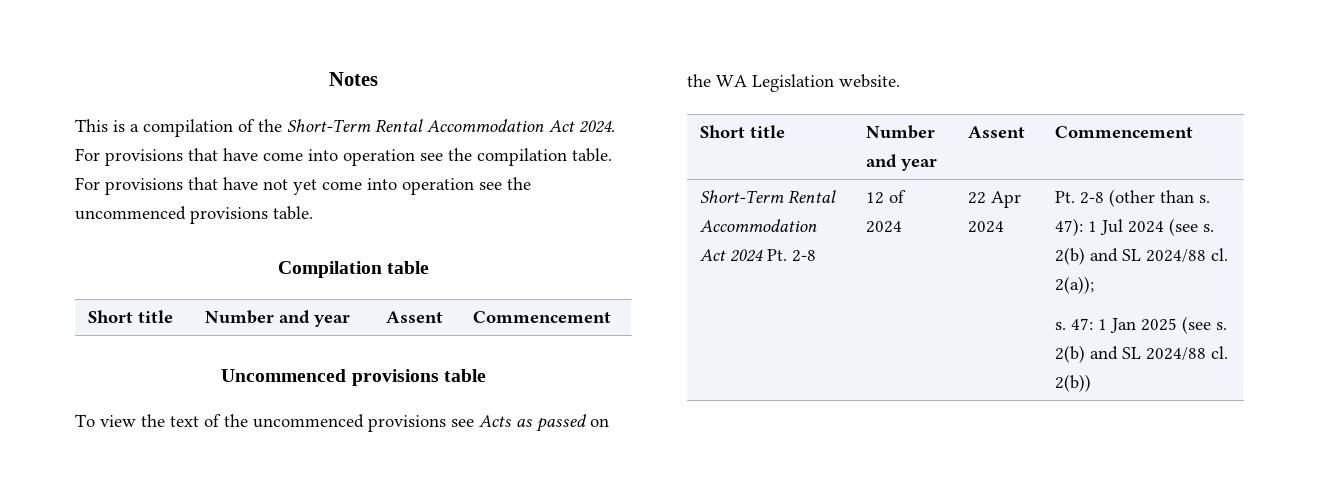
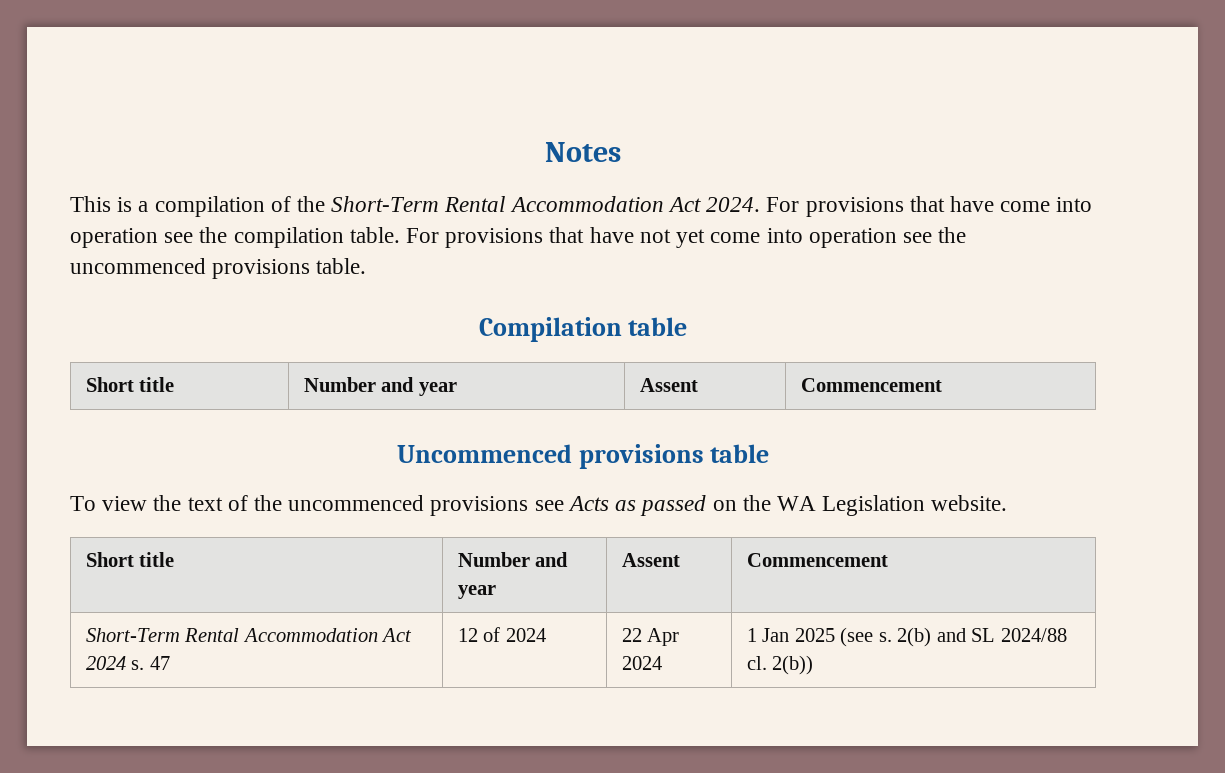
- Short-Term Rental Accommodation Act 2024 Pt. 2-8
+ Short-Term Rental Accommodation Act 2024 s. 47
- Pt. 2-8 (other than s. 47): 1 Jul 2024 (see s. 2(b) and SL 2024/88 cl. 2(a));
- s. 47: 1 Jan 2025 (see s.
+ 1 Jan 2025 (see s.

